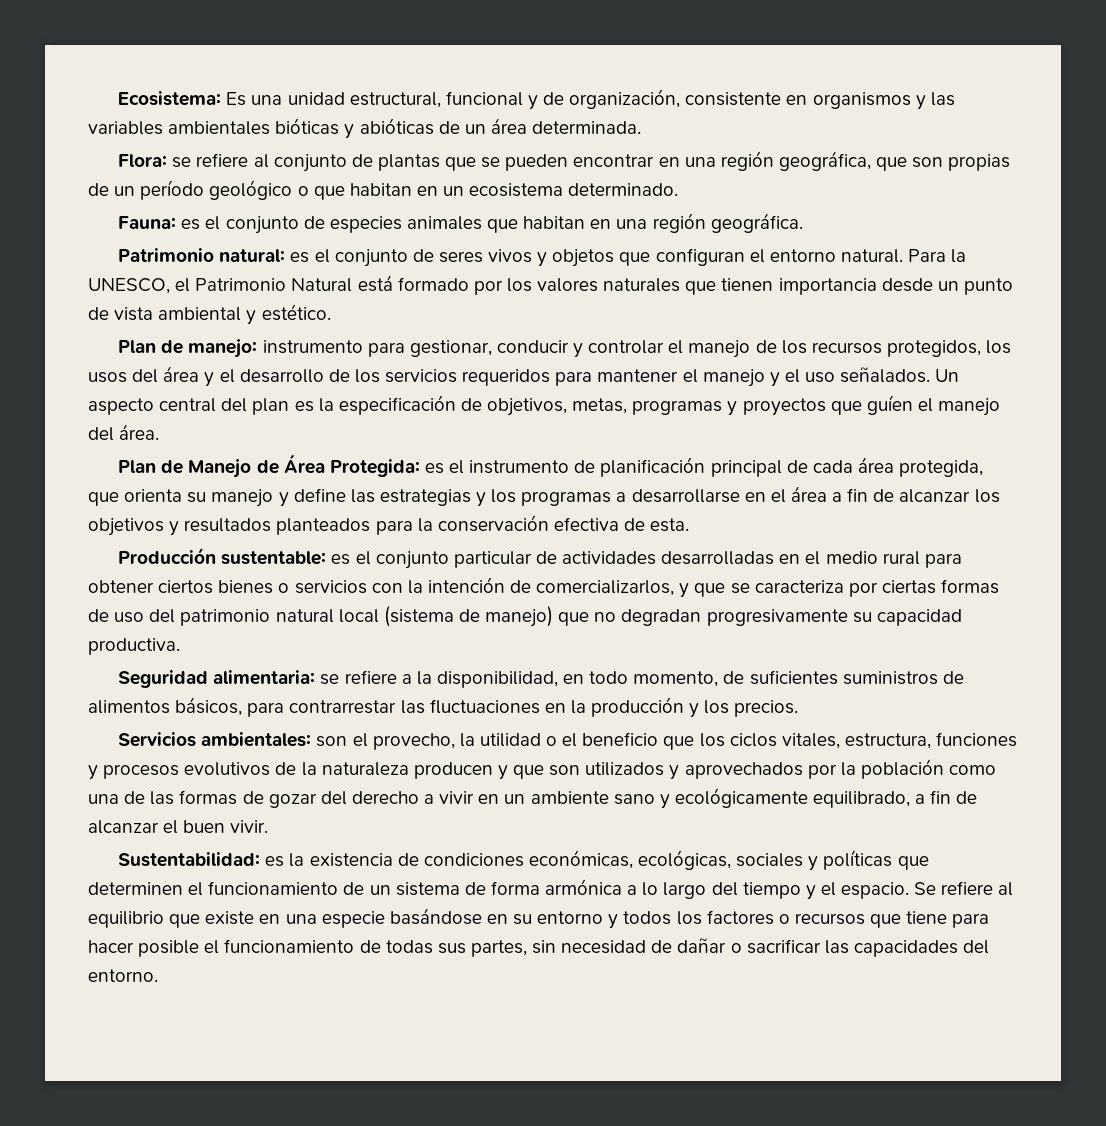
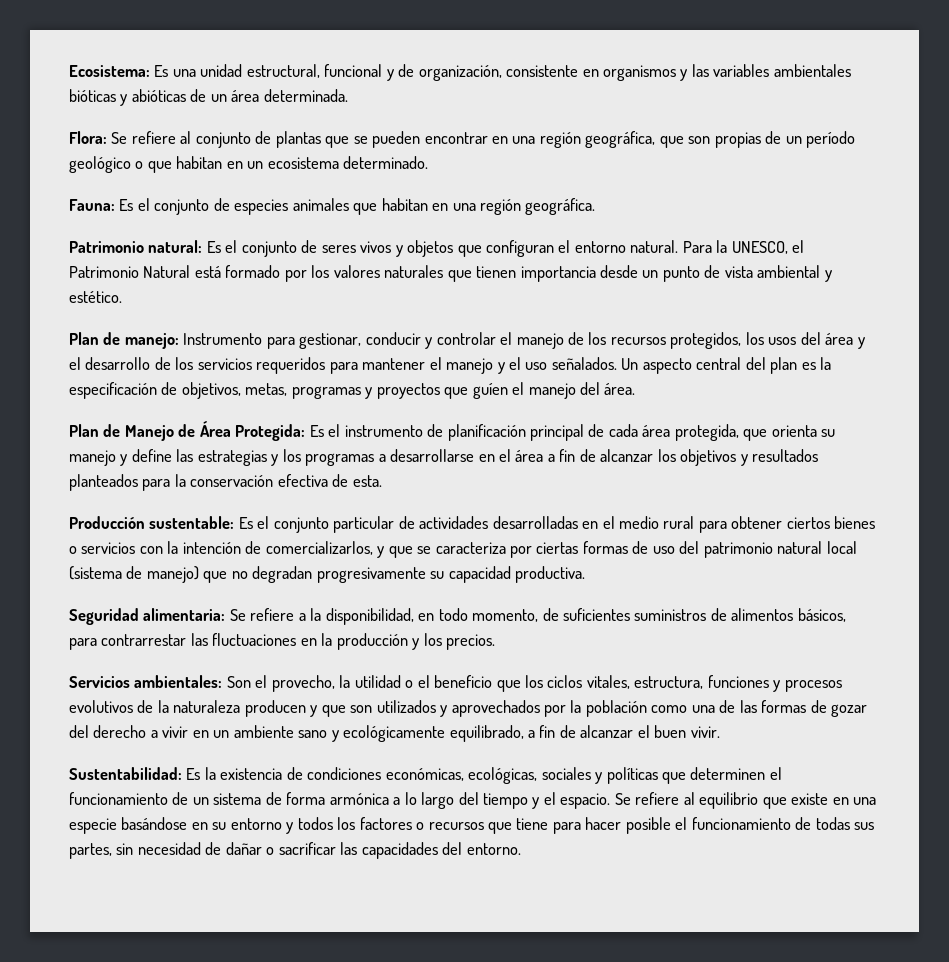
- Flora: se refiere al conjunto de plantas que se pueden encontrar en una región geográfica, que son propias de un período geológico o que habitan en un ecosistema determinado.
+ Flora: Se refiere al conjunto de plantas que se pueden encontrar en una región geográfica, que son propias de un período geológico o que habitan en un ecosistema determinado.
- Fauna: es el conjunto de especies animales que habitan en una región geográfica.
+ Fauna: Es el conjunto de especies animales que habitan en una región geográfica.
- Patrimonio natural: es el conjunto de seres vivos y objetos que configuran el entorno natural.
+ Patrimonio natural: Es el conjunto de seres vivos y objetos que configuran el entorno natural.
- Plan de manejo: instrumento para gestionar, conducir y controlar el manejo de los recursos protegidos, los usos del área y el desarrollo de los servicios requeridos para mantener el manejo y el uso señalados.
+ Plan de manejo: Instrumento para gestionar, conducir y controlar el manejo de los recursos protegidos, los usos del área y el desarrollo de los servicios requeridos para mantener el manejo y el uso señalados.
- Plan de Manejo de Área Protegida: es el instrumento de planificación principal de cada área protegida, que orienta su manejo y define las estrategias y los programas a desarrollarse en el área a fin de alcanzar los objetivos y resultados planteados para la conservación efectiva de esta.
+ Plan de Manejo de Área Protegida: Es el instrumento de planificación principal de cada área protegida, que orienta su manejo y define las estrategias y los programas a desarrollarse en el área a fin de alcanzar los objetivos y resultados planteados para la conservación efectiva de esta.
- Producción sustentable: es el conjunto particular de actividades desarrolladas en el medio rural para obtener ciertos bienes o servicios con la intención de comercializarlos, y que se caracteriza por ciertas formas de uso del patrimonio natural local (sistema de manejo) que no degradan progresivamente su capacidad productiva.
+ Producción sustentable: Es el conjunto particular de actividades desarrolladas en el medio rural para obtener ciertos bienes o servicios con la intención de comercializarlos, y que se caracteriza por ciertas formas de uso del patrimonio natural local (sistema de manejo) que no degradan progresivamente su capacidad productiva.
- Seguridad alimentaria: se refiere a la disponibilidad, en todo momento, de suficientes suministros de alimentos básicos, para contrarrestar las fluctuaciones en la producción y los precios.
+ Seguridad alimentaria: Se refiere a la disponibilidad, en todo momento, de suficientes suministros de alimentos básicos, para contrarrestar las fluctuaciones en la producción y los precios.
- Servicios ambientales: son el provecho, la utilidad o el beneficio que los ciclos vitales, estructura, funciones y procesos evolutivos de la naturaleza producen y que son utilizados y aprovechados por la población como una de las formas de gozar del derecho a vivir en un ambiente sano y ecológicamente equilibrado, a fin de alcanzar el buen vivir.
+ Servicios ambientales: Son el provecho, la utilidad o el beneficio que los ciclos vitales, estructura, funciones y procesos evolutivos de la naturaleza producen y que son utilizados y aprovechados por la población como una de las formas de gozar del derecho a vivir en un ambiente sano y ecológicamente equilibrado, a fin de alcanzar el buen vivir.
- Sustentabilidad: es la existencia de condiciones económicas, ecológicas, sociales y políticas que determinen el funcionamiento de un sistema de forma armónica a lo largo del tiempo y el espacio.
+ Sustentabilidad: Es la existencia de condiciones económicas, ecológicas, sociales y políticas que determinen el funcionamiento de un sistema de forma armónica a lo largo del tiempo y el espacio.

